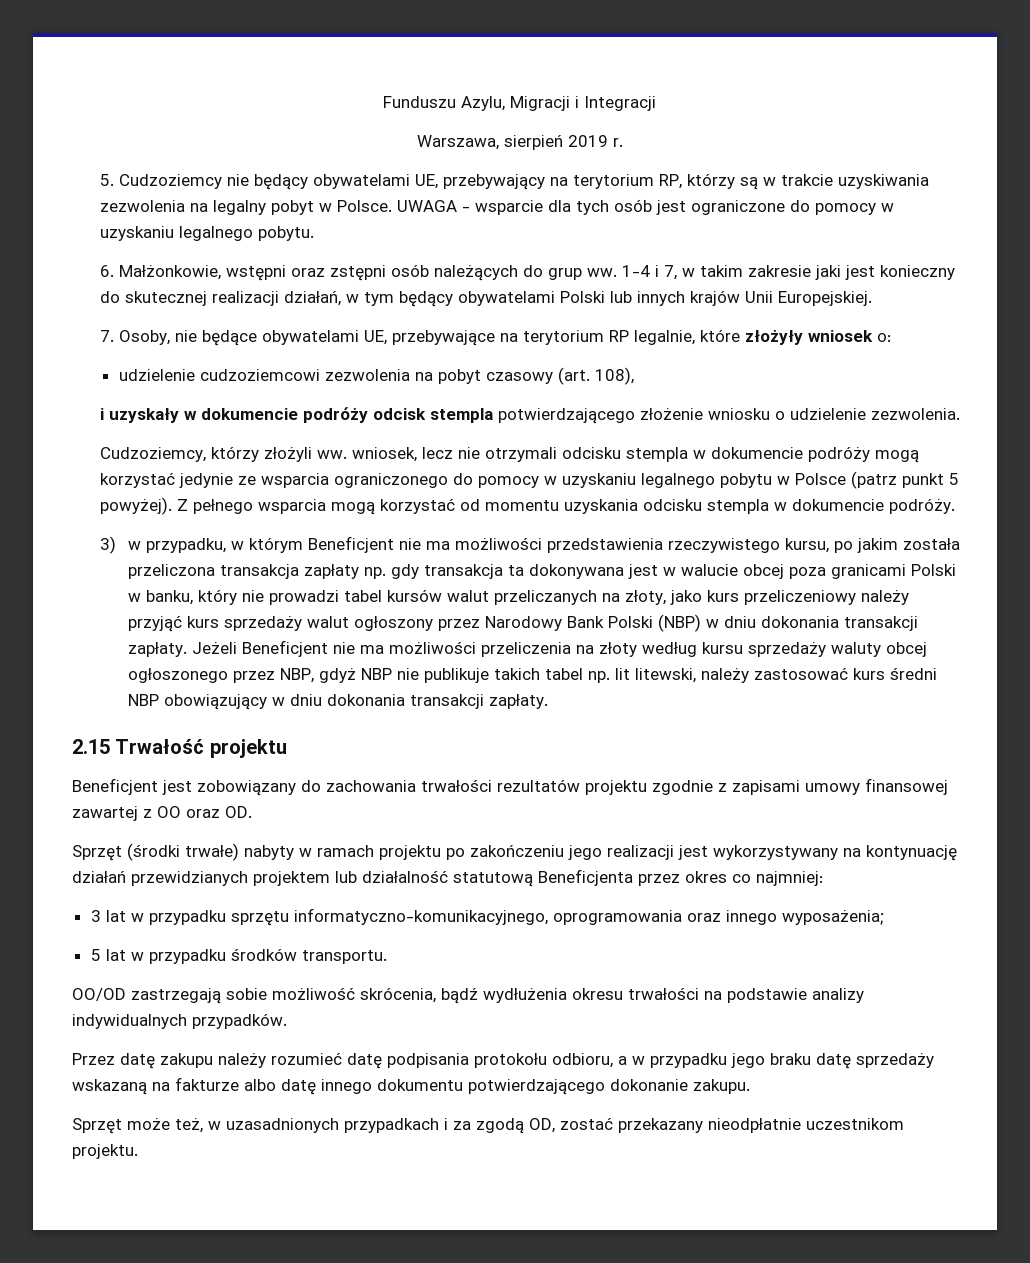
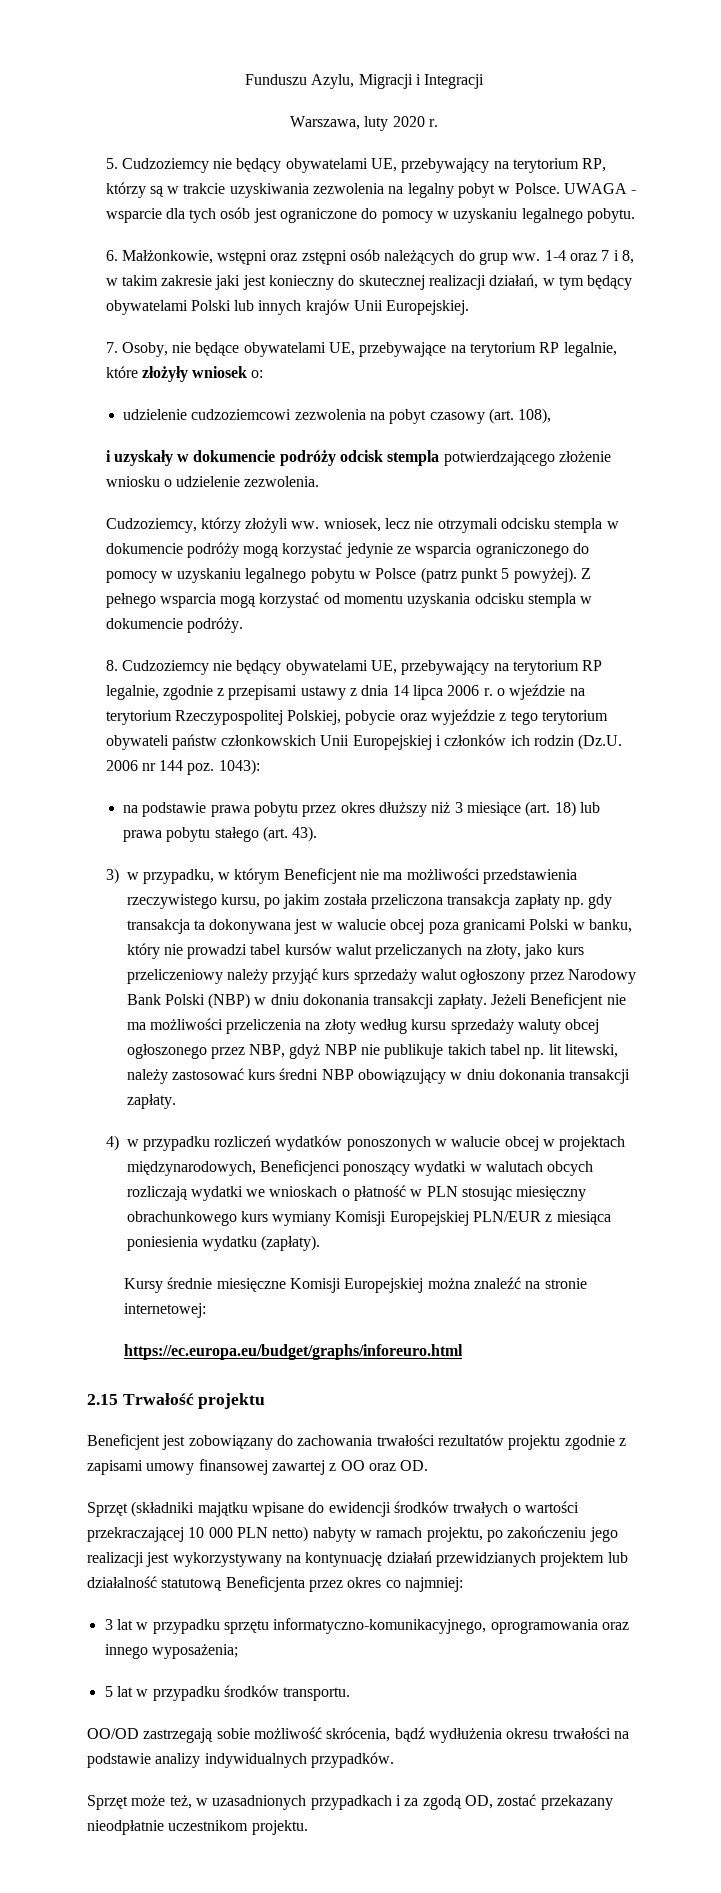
- Warszawa, sierpień 2019 r.
+ Warszawa, luty 2020 r.
- 1-4 i 7, w takim zakresie jaki jest konieczny do skutecznej realizacji działań, w tym będący obywatelami Polski lub innych krajów Unii Europejskiej.
+ 1-4 oraz 7 i 8, w takim zakresie jaki jest konieczny do skutecznej realizacji działań, w tym będący obywatelami Polski lub innych krajów Unii Europejskiej.
+ 8. Cudzoziemcy nie będący obywatelami UE, przebywający na terytorium RP legalnie, zgodnie z przepisami ustawy z dnia 14 lipca 2006 r. o wjeździe na terytorium Rzeczypospolitej Polskiej, pobycie oraz wyjeździe z tego terytorium obywateli państw członkowskich Unii Europejskiej i członków ich rodzin (Dz.U. 2006 nr 144 poz. 1043):
+ na podstawie prawa pobytu przez okres dłuższy niż 3 miesiące (art. 18) lub prawa pobytu stałego (art. 43).
+ 4) w przypadku rozliczeń wydatków ponoszonych w walucie obcej w projektach międzynarodowych, Beneficjenci ponoszący wydatki w walutach obcych rozliczają wydatki we wnioskach o płatność w PLN stosując miesięczny obrachunkowego kurs wymiany Komisji Europejskiej PLN/EUR z miesiąca poniesienia wydatku (zapłaty).
+ Kursy średnie miesięczne Komisji Europejskiej można znaleźć na stronie internetowej:
+ https://ec.europa.eu/budget/graphs/inforeuro.html
- Sprzęt (środki trwałe) nabyty w ramach projektu po zakończeniu jego realizacji jest wykorzystywany na kontynuację działań przewidzianych projektem lub działalność statutową Beneficjenta przez okres co najmniej:
+ Sprzęt (składniki majątku wpisane do ewidencji środków trwałych o wartości przekraczającej 10 000 PLN netto) nabyty w ramach projektu, po zakończeniu jego realizacji jest wykorzystywany na kontynuację działań przewidzianych projektem lub działalność statutową Beneficjenta przez okres co najmniej:
- Przez datę zakupu należy rozumieć datę podpisania protokołu odbioru, a w przypadku jego braku datę sprzedaży wskazaną na fakturze albo datę innego dokumentu potwierdzającego dokonanie zakupu.

